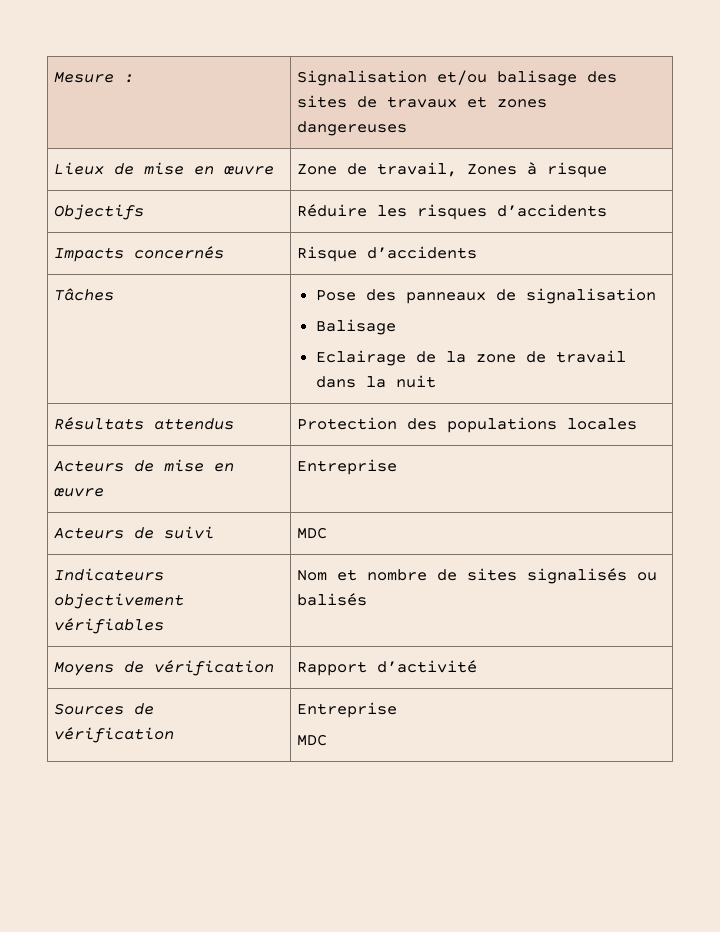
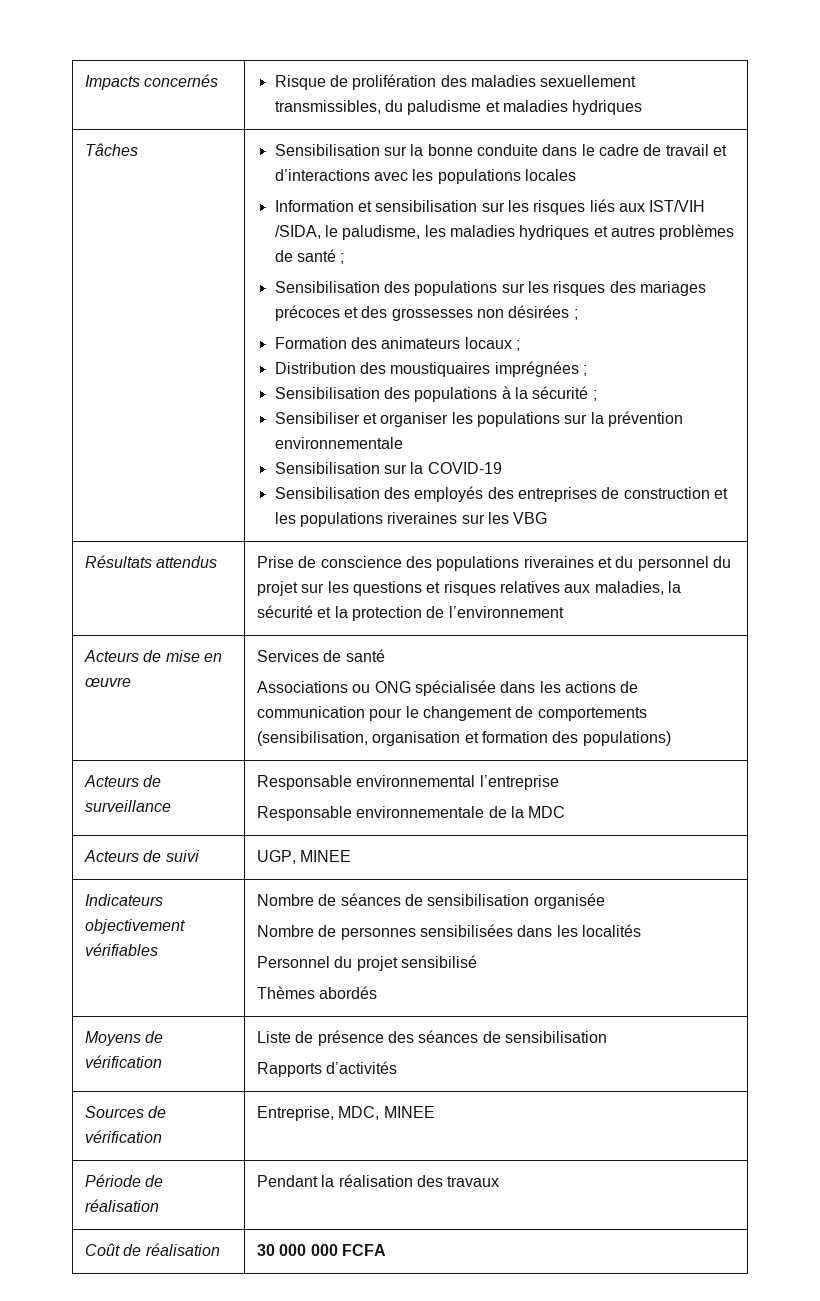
- Mesure : | Signalisation et/ou balisage des sites de travaux et zones dangereuses
- Lieux de mise en œuvre | Zone de travail, Zones à risque
- Objectifs | Réduire les risques d’accidents
- Impacts concernés | Risque d’accidents
- Tâches | Pose des panneaux de signalisation
- Balisage
- Eclairage de la zone de travail dans la nuit
- Résultats attendus | Protection des populations locales
+ Impacts concernés | Risque de prolifération des maladies sexuellement transmissibles, du paludisme et maladies hydriques
+ Tâches | Sensibilisation sur la bonne conduite dans le cadre de travail et d’interactions avec les populations locales
+ Information et sensibilisation sur les risques liés aux IST/VIH /SIDA, le paludisme, les maladies hydriques et autres problèmes de santé ;
+ Sensibilisation des populations sur les risques des mariages précoces et des grossesses non désirées ;
+ Formation des animateurs locaux ;
+ Distribution des moustiquaires imprégnées ;
+ Sensibilisation des populations à la sécurité ;
+ Sensibiliser et organiser les populations sur la prévention environnementale
+ Sensibilisation sur la COVID-19
+ Sensibilisation des employés des entreprises de construction et les populations riveraines sur les VBG
+ Résultats attendus | Prise de conscience des populations riveraines et du personnel du projet sur les questions et risques relatives aux maladies, la sécurité et la protection de l’environnement
- Acteurs de mise en œuvre | Entreprise
+ Acteurs de mise en œuvre | Services de santé
+ Associations ou ONG spécialisée dans les actions de communication pour le changement de comportements (sensibilisation, organisation et formation des populations)
+ Acteurs de surveillance | Responsable environnemental l’entreprise
+ Responsable environnementale de la MDC
- Acteurs de suivi | MDC
+ Acteurs de suivi | UGP, MINEE
- Indicateurs objectivement vérifiables | Nom et nombre de sites signalisés ou balisés
- Moyens de vérification | Rapport d’activité
- Sources de vérification | Entreprise
- MDC
+ Indicateurs objectivement vérifiables | Nombre de séances de sensibilisation organisée
+ Nombre de personnes sensibilisées dans les localités
+ Personnel du projet sensibilisé
+ Thèmes abordés
+ Moyens de vérification | Liste de présence des séances de sensibilisation
+ Rapports d’activités
+ Sources de vérification | Entreprise, MDC, MINEE
+ Période de réalisation | Pendant la réalisation des travaux
+ Coût de réalisation | 30 000 000 FCFA

